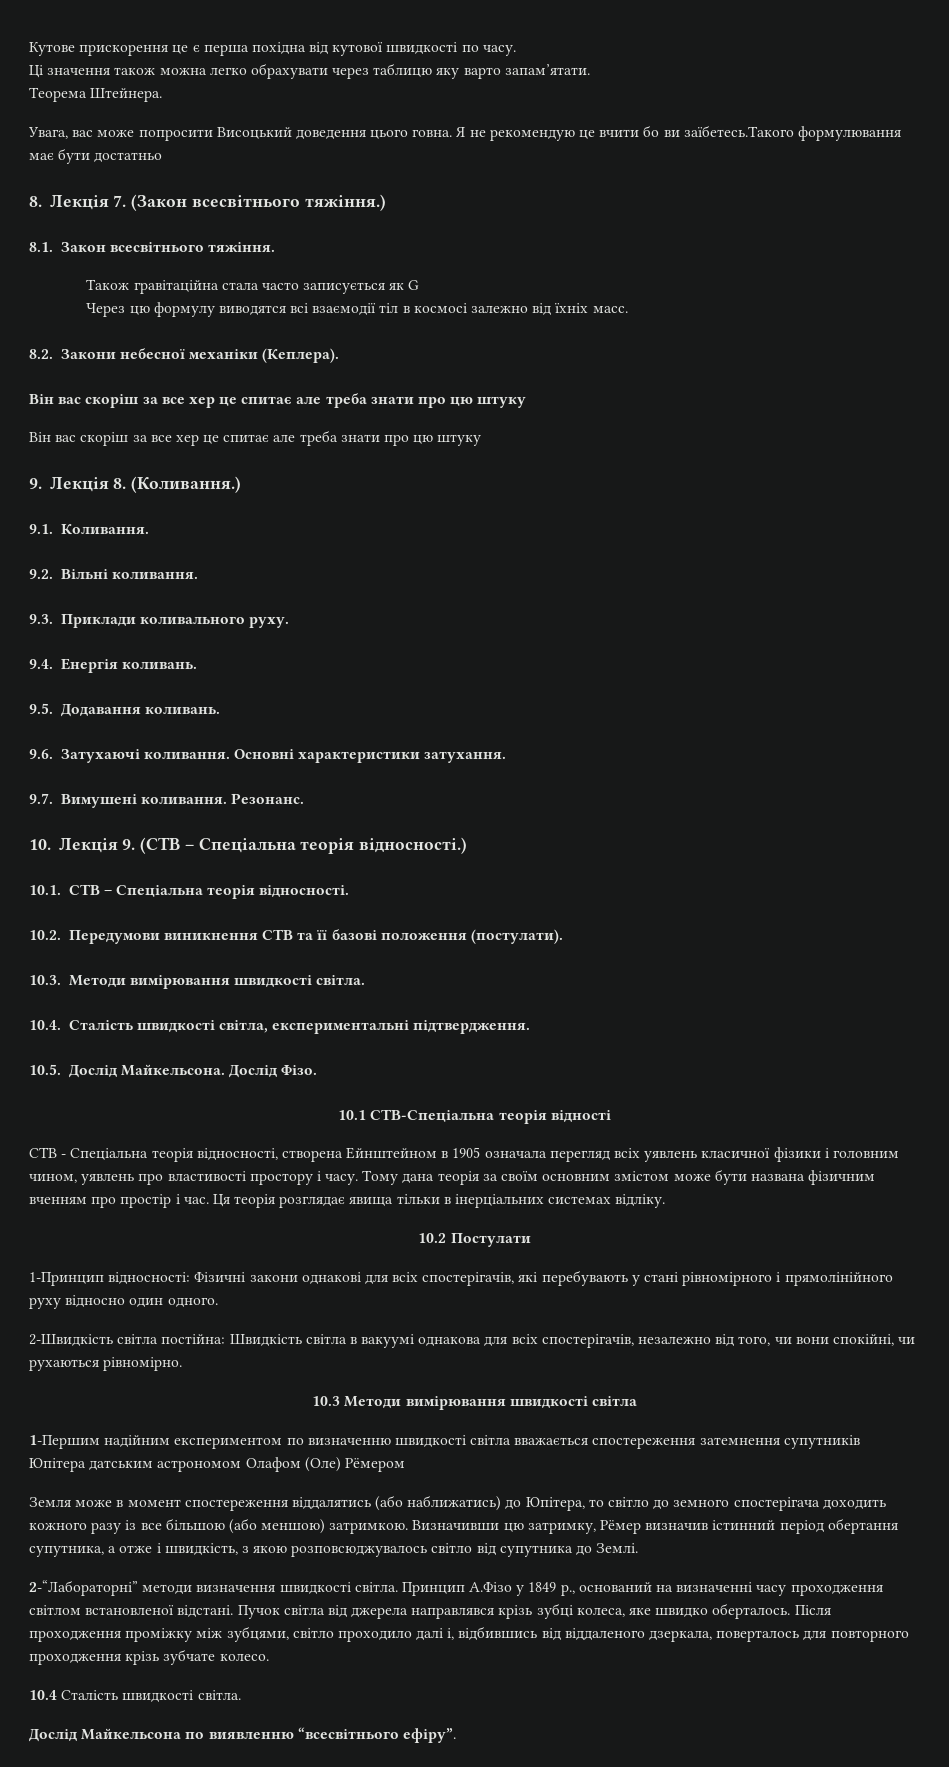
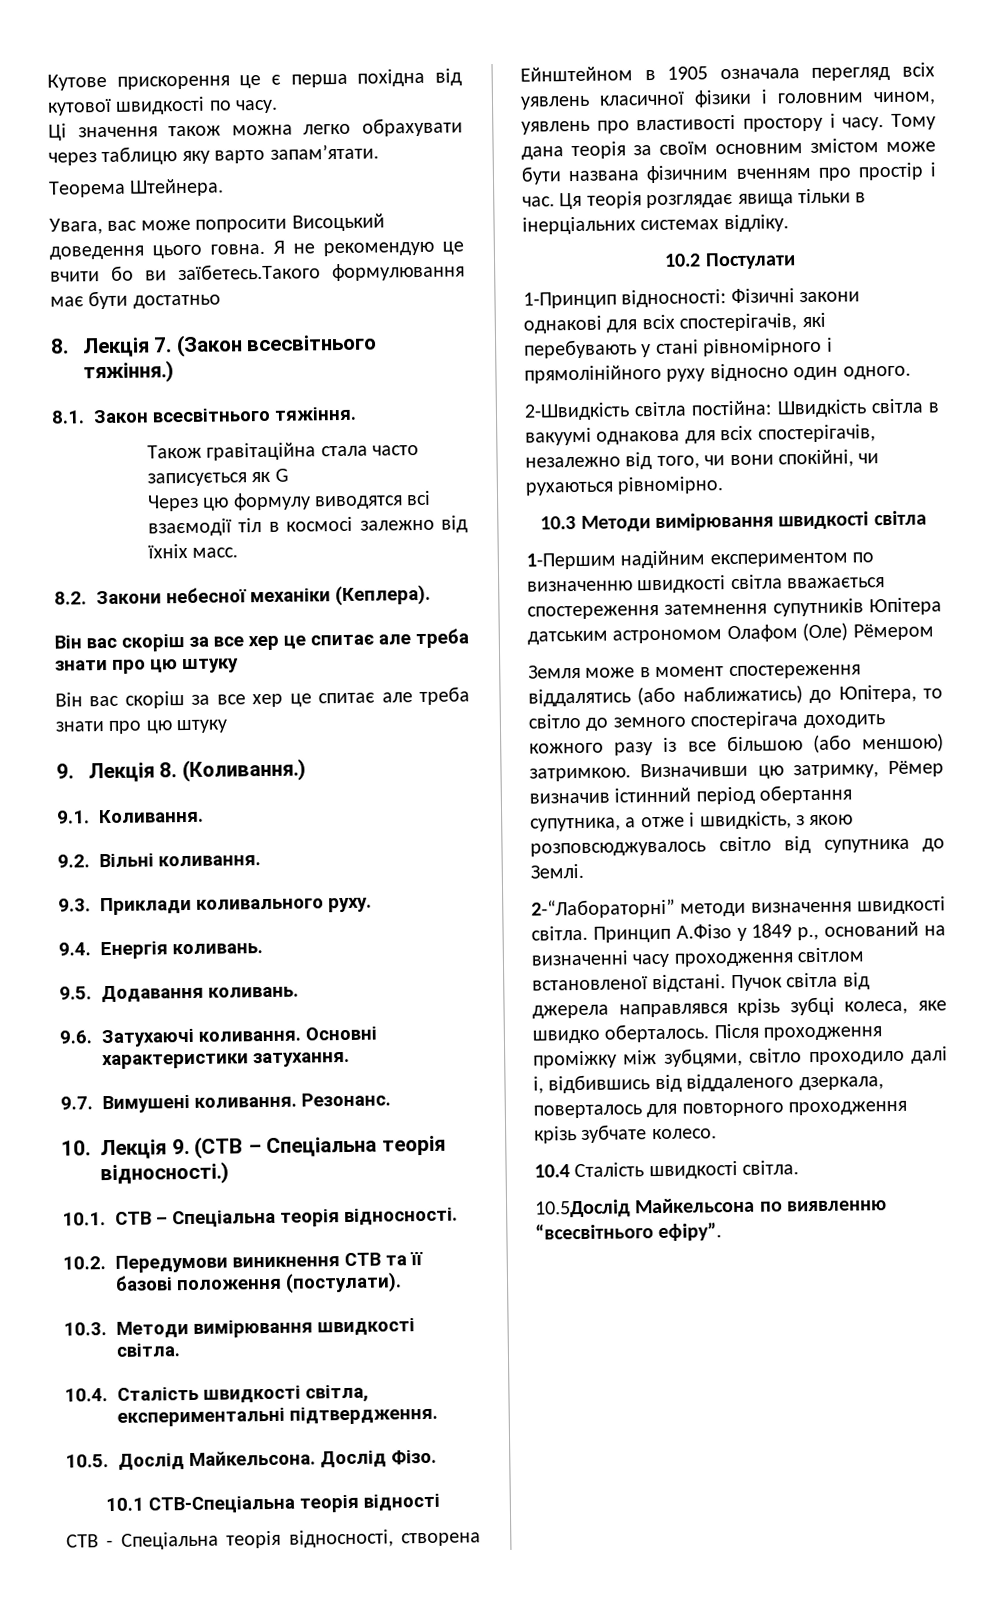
- Дослід Майкельсона по виявленню “всесвітнього ефіру”.
+ 10.5Дослід Майкельсона по виявленню “всесвітнього ефіру”.

